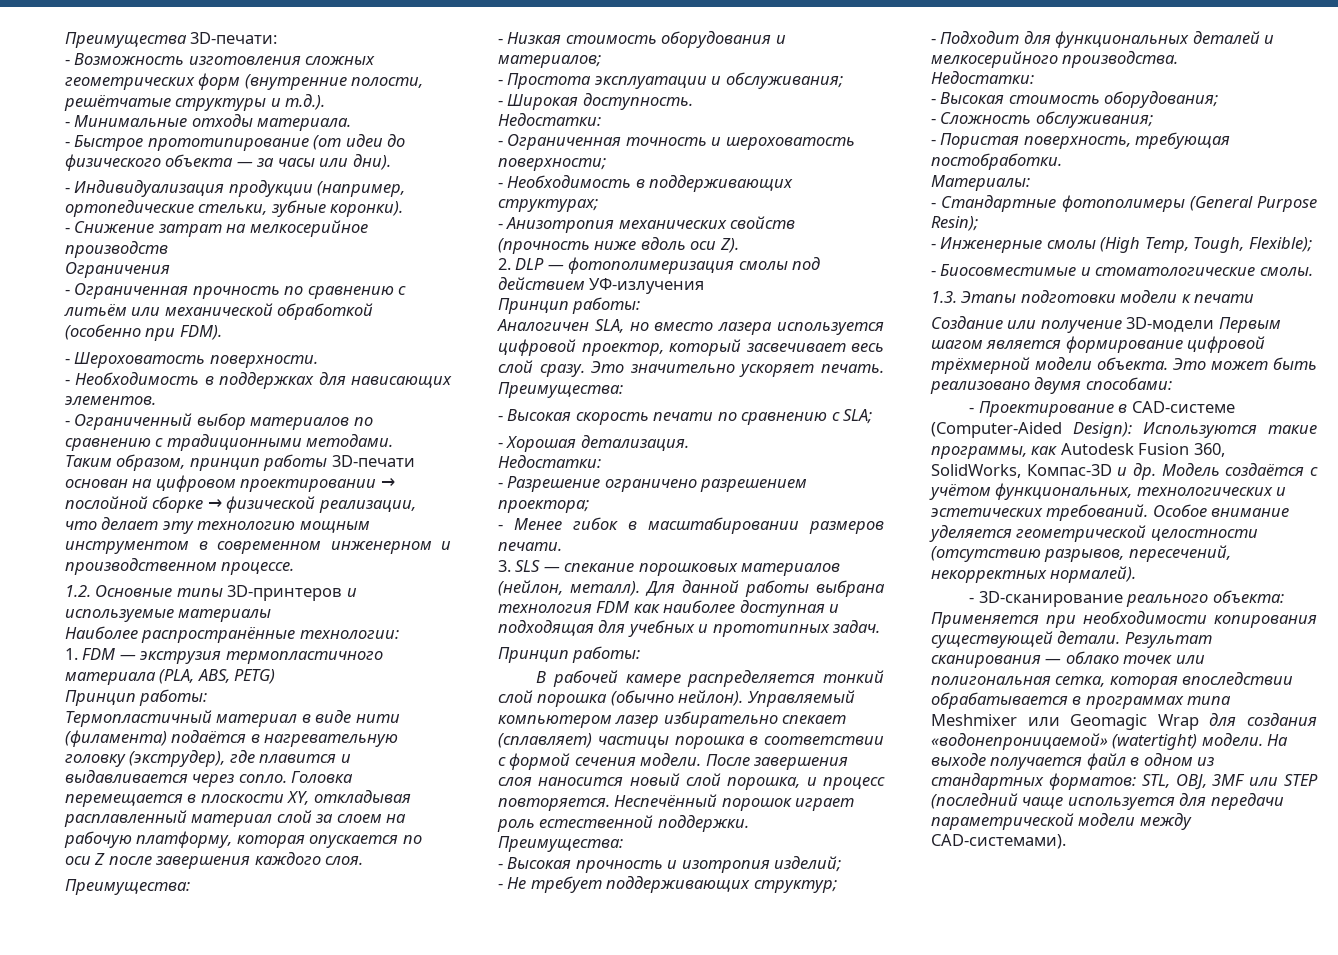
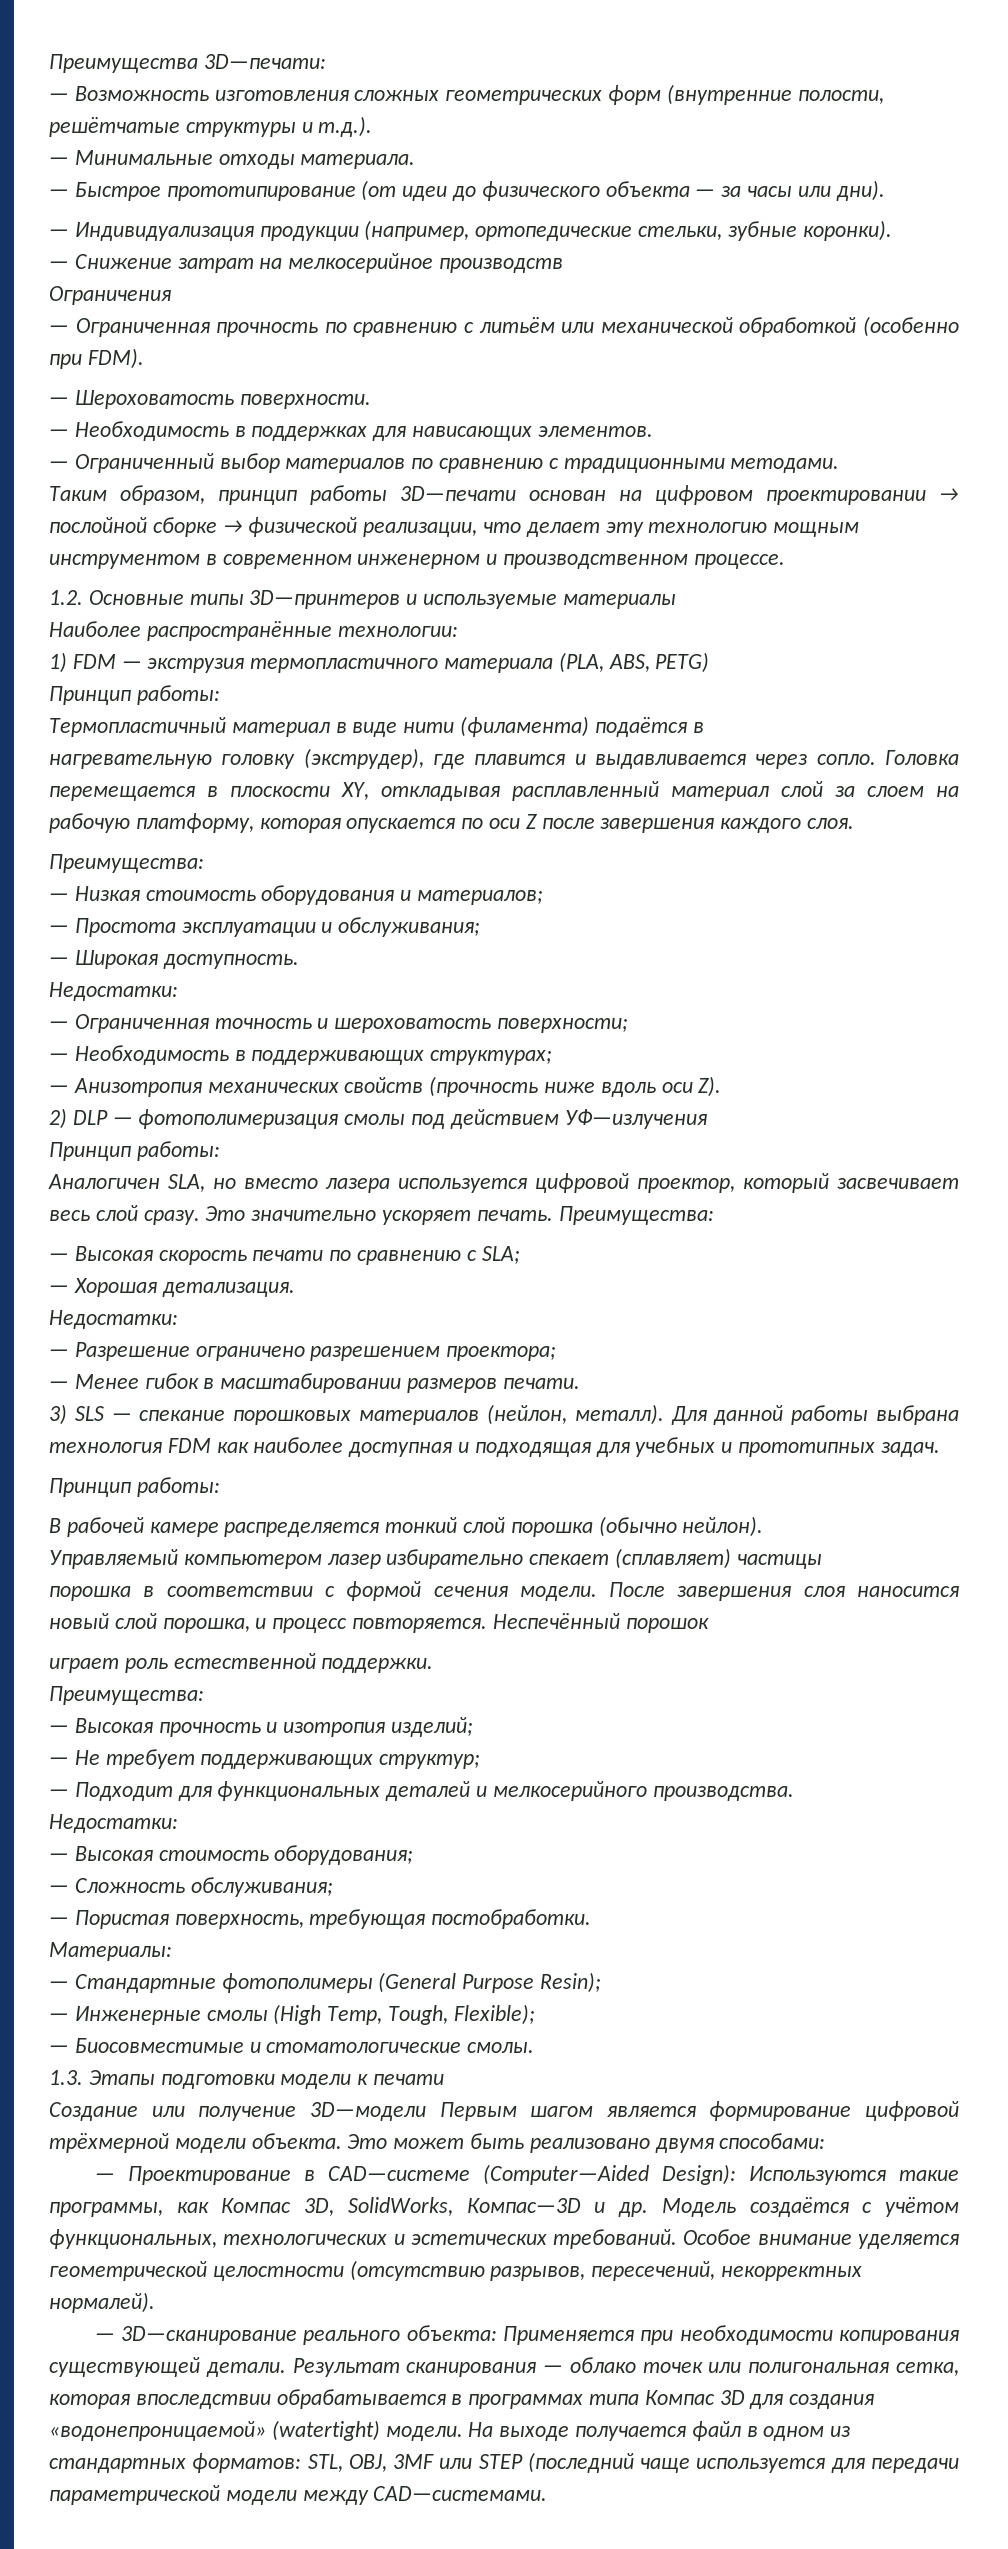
- Преимущества 3D-печати:
- - Возможность изготовления сложных геометрических форм (внутренние полости, решётчатые структуры и т.д.).
+ Преимущества 3D—печати:
+ — Возможность изготовления сложных геометрических форм (внутренние полости, решётчатые структуры и т.д.).
- - Минимальные отходы материала.
+ — Минимальные отходы материала.
- - Быстрое прототипирование (от идеи до физического объекта — за часы или дни).
+ — Быстрое прототипирование (от идеи до физического объекта — за часы или дни).
- - Индивидуализация продукции (например, ортопедические стельки, зубные коронки).
+ — Индивидуализация продукции (например, ортопедические стельки, зубные коронки).
- - Снижение затрат на мелкосерийное производств
+ — Снижение затрат на мелкосерийное производств
- - Ограниченная прочность по сравнению с литьём или механической обработкой (особенно при FDM).
+ — Ограниченная прочность по сравнению с литьём или механической обработкой (особенно при FDM).
- - Шероховатость поверхности.
+ — Шероховатость поверхности.
- - Необходимость в поддержках для нависающих элементов.
+ — Необходимость в поддержках для нависающих элементов.
- - Ограниченный выбор материалов по сравнению с традиционными методами.
+ — Ограниченный выбор материалов по сравнению с традиционными методами.
- Таким образом, принцип работы 3D-печати основан на цифровом проектировании → послойной сборке → физической реализации, что делает эту технологию мощным инструментом в современном инженерном и производственном процессе.
+ Таким образом, принцип работы 3D—печати основан на цифровом проектировании → послойной сборке → физической реализации, что делает эту технологию мощным инструментом в современном инженерном и производственном процессе.
- 1.2. Основные типы 3D-принтеров и используемые материалы
+ 1.2. Основные типы 3D—принтеров и используемые материалы
- 1. FDM — экструзия термопластичного материала (PLA, ABS, PETG)
+ 1) FDM — экструзия термопластичного материала (PLA, ABS, PETG)
- Термопластичный материал в виде нити (филамента) подаётся в нагревательную головку (экструдер), где плавится и выдавливается через сопло.
+ Термопластичный материал в виде нити (филамента) подаётся в
+ нагревательную головку (экструдер), где плавится и выдавливается через сопло.
- - Низкая стоимость оборудования и материалов;
+ — Низкая стоимость оборудования и материалов;
- - Простота эксплуатации и обслуживания;
+ — Простота эксплуатации и обслуживания;
- - Широкая доступность.
+ — Широкая доступность.
- - Ограниченная точность и шероховатость поверхности;
+ — Ограниченная точность и шероховатость поверхности;
- - Необходимость в поддерживающих структурах;
+ — Необходимость в поддерживающих структурах;
- - Анизотропия механических свойств (прочность ниже вдоль оси Z).
+ — Анизотропия механических свойств (прочность ниже вдоль оси Z).
- 2. DLP — фотополимеризация смолы под действием УФ-излучения
+ 2) DLP — фотополимеризация смолы под действием УФ—излучения
- - Высокая скорость печати по сравнению с SLA;
+ — Высокая скорость печати по сравнению с SLA;
- - Хорошая детализация.
+ — Хорошая детализация.
- - Разрешение ограничено разрешением проектора;
+ — Разрешение ограничено разрешением проектора;
- - Менее гибок в масштабировании размеров печати.
+ — Менее гибок в масштабировании размеров печати.
- 3. SLS — спекание порошковых материалов (нейлон, металл).
+ 3) SLS — спекание порошковых материалов (нейлон, металл).
- В рабочей камере распределяется тонкий слой порошка (обычно нейлон). Управляемый компьютером лазер избирательно спекает (сплавляет) частицы порошка в соответствии с формой сечения модели.
+ В рабочей камере распределяется тонкий слой порошка (обычно нейлон).
+ Управляемый компьютером лазер избирательно спекает (сплавляет) частицы
+ порошка в соответствии с формой сечения модели.
- Неспечённый порошок играет роль естественной поддержки.
+ Неспечённый порошок
+ играет роль естественной поддержки.
- - Высокая прочность и изотропия изделий;
+ — Высокая прочность и изотропия изделий;
- - Не требует поддерживающих структур;
+ — Не требует поддерживающих структур;
- - Подходит для функциональных деталей и мелкосерийного производства.
+ — Подходит для функциональных деталей и мелкосерийного производства.
- - Высокая стоимость оборудования;
+ — Высокая стоимость оборудования;
- - Сложность обслуживания;
+ — Сложность обслуживания;
- - Пористая поверхность, требующая постобработки.
+ — Пористая поверхность, требующая постобработки.
- - Стандартные фотополимеры (General Purpose Resin);
+ — Стандартные фотополимеры (General Purpose Resin);
- - Инженерные смолы (High Temp, Tough, Flexible);
+ — Инженерные смолы (High Temp, Tough, Flexible);
- - Биосовместимые и стоматологические смолы.
+ — Биосовместимые и стоматологические смолы.
- Создание или получение 3D-модели Первым шагом является формирование цифровой трёхмерной модели объекта.
+ Создание или получение 3D—модели Первым шагом является формирование цифровой трёхмерной модели объекта.
- - Проектирование в CAD-системе (Computer-Aided Design): Используются такие программы, как Autodesk Fusion 360, SolidWorks, Компас-3D и др. Модель создаётся с учётом функциональных, технологических и эстетических требований.
+ — Проектирование в CAD—системе (Computer—Aided Design): Используются такие программы, как Компас 3D, SolidWorks, Компас—3D и др. Модель создаётся с учётом функциональных, технологических и эстетических требований.
- - 3D-сканирование реального объекта: Применяется при необходимости копирования существующей детали.
+ — 3D—сканирование реального объекта: Применяется при необходимости копирования существующей детали.
- Результат сканирования — облако точек или полигональная сетка, которая впоследствии обрабатывается в программах типа Meshmixer или Geomagic Wrap для создания «водонепроницаемой» (watertight) модели.
+ Результат сканирования — облако точек или полигональная сетка, которая впоследствии обрабатывается в программах типа Компас 3D для создания «водонепроницаемой» (watertight) модели.
- На выходе получается файл в одном из стандартных форматов: STL, OBJ, 3MF или STEP (последний чаще используется для передачи параметрической модели между CAD-системами).
+ На выходе получается файл в одном из стандартных форматов: STL, OBJ, 3MF или STEP (последний чаще используется для передачи параметрической модели между CAD—системами.

